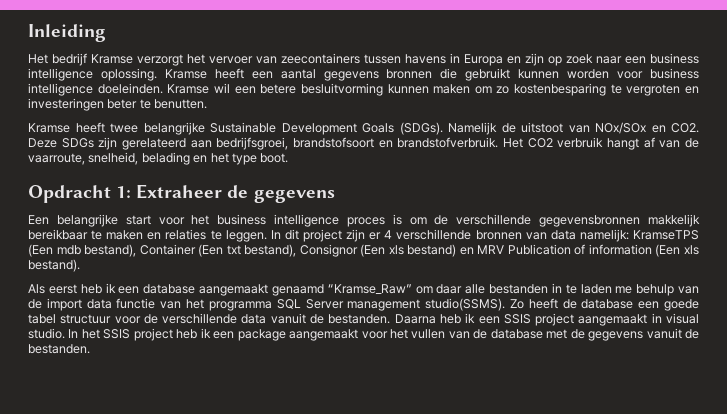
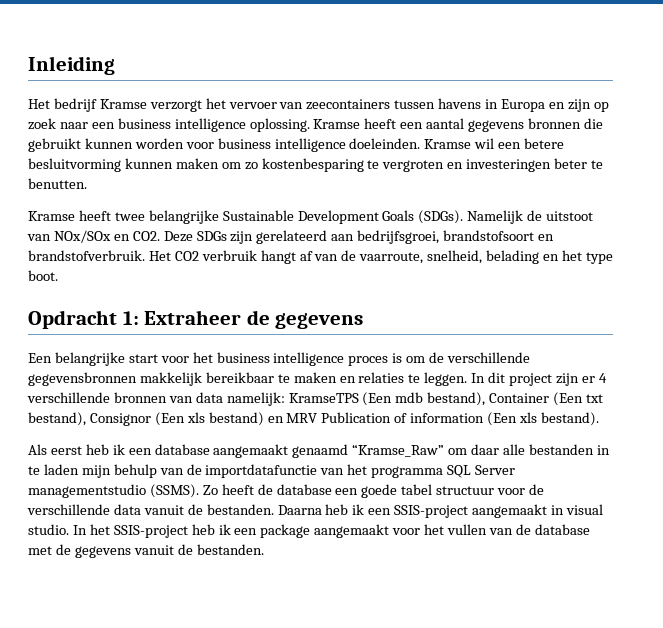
- Als eerst heb ik een database aangemaakt genaamd “Kramse_Raw” om daar alle bestanden in te laden me behulp van de import data functie van het programma SQL Server management studio(SSMS).
+ Als eerst heb ik een database aangemaakt genaamd “Kramse_Raw” om daar alle bestanden in te laden mijn behulp van de importdatafunctie van het programma SQL Server managementstudio (SSMS).
- Daarna heb ik een SSIS project aangemaakt in visual studio.
+ Daarna heb ik een SSIS-project aangemaakt in visual studio.
- In het SSIS project heb ik een package aangemaakt voor het vullen van de database met de gegevens vanuit de bestanden.
+ In het SSIS-project heb ik een package aangemaakt voor het vullen van de database met de gegevens vanuit de bestanden.

